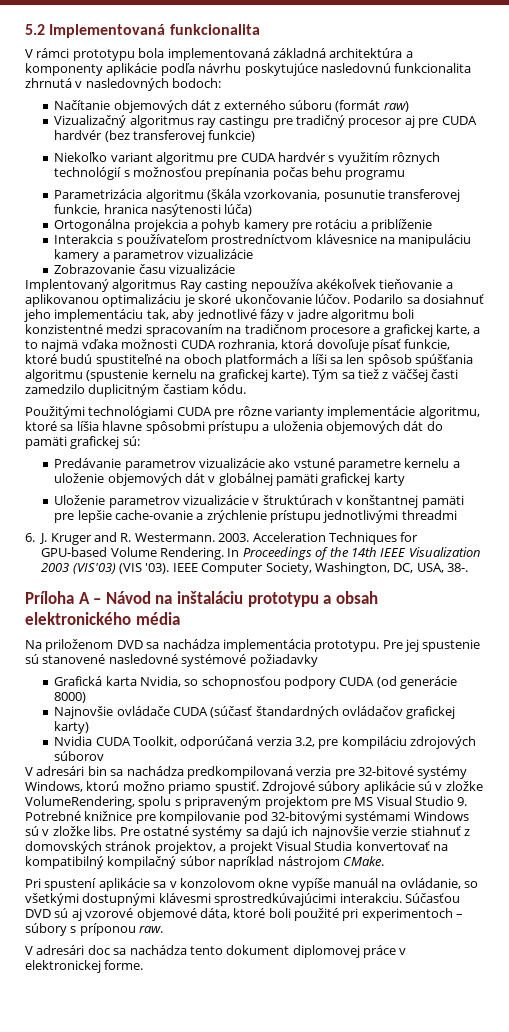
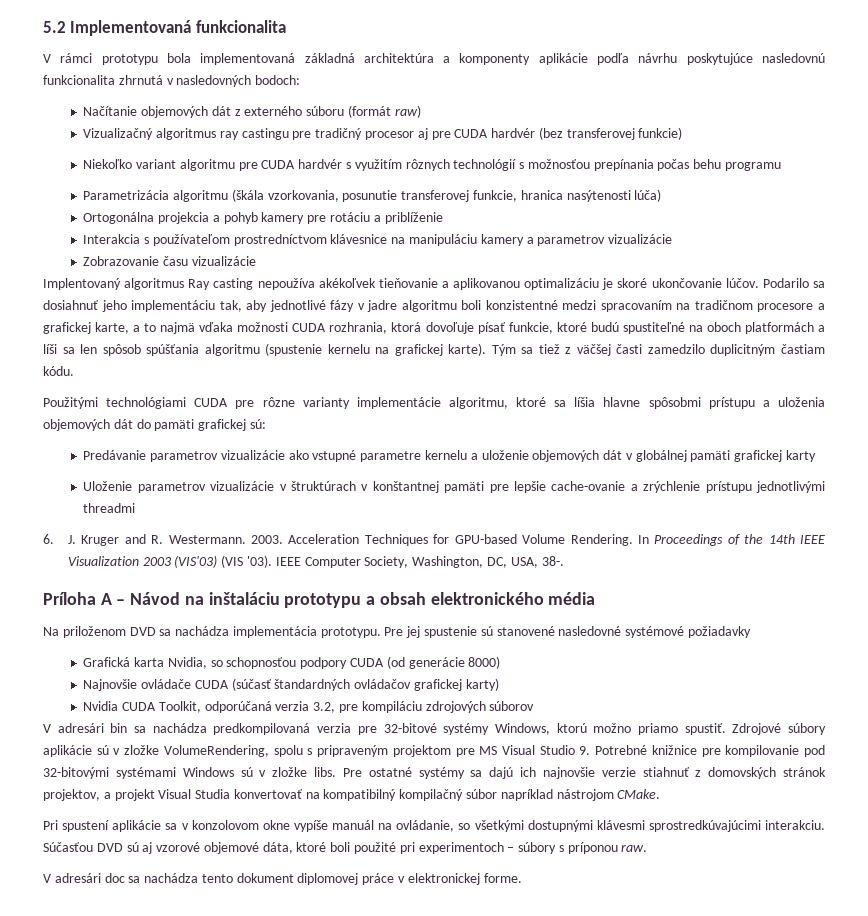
- Predávanie parametrov vizualizácie ako vstuné parametre kernelu a uloženie objemových dát v globálnej pamäti grafickej karty
+ Predávanie parametrov vizualizácie ako vstupné parametre kernelu a uloženie objemových dát v globálnej pamäti grafickej karty

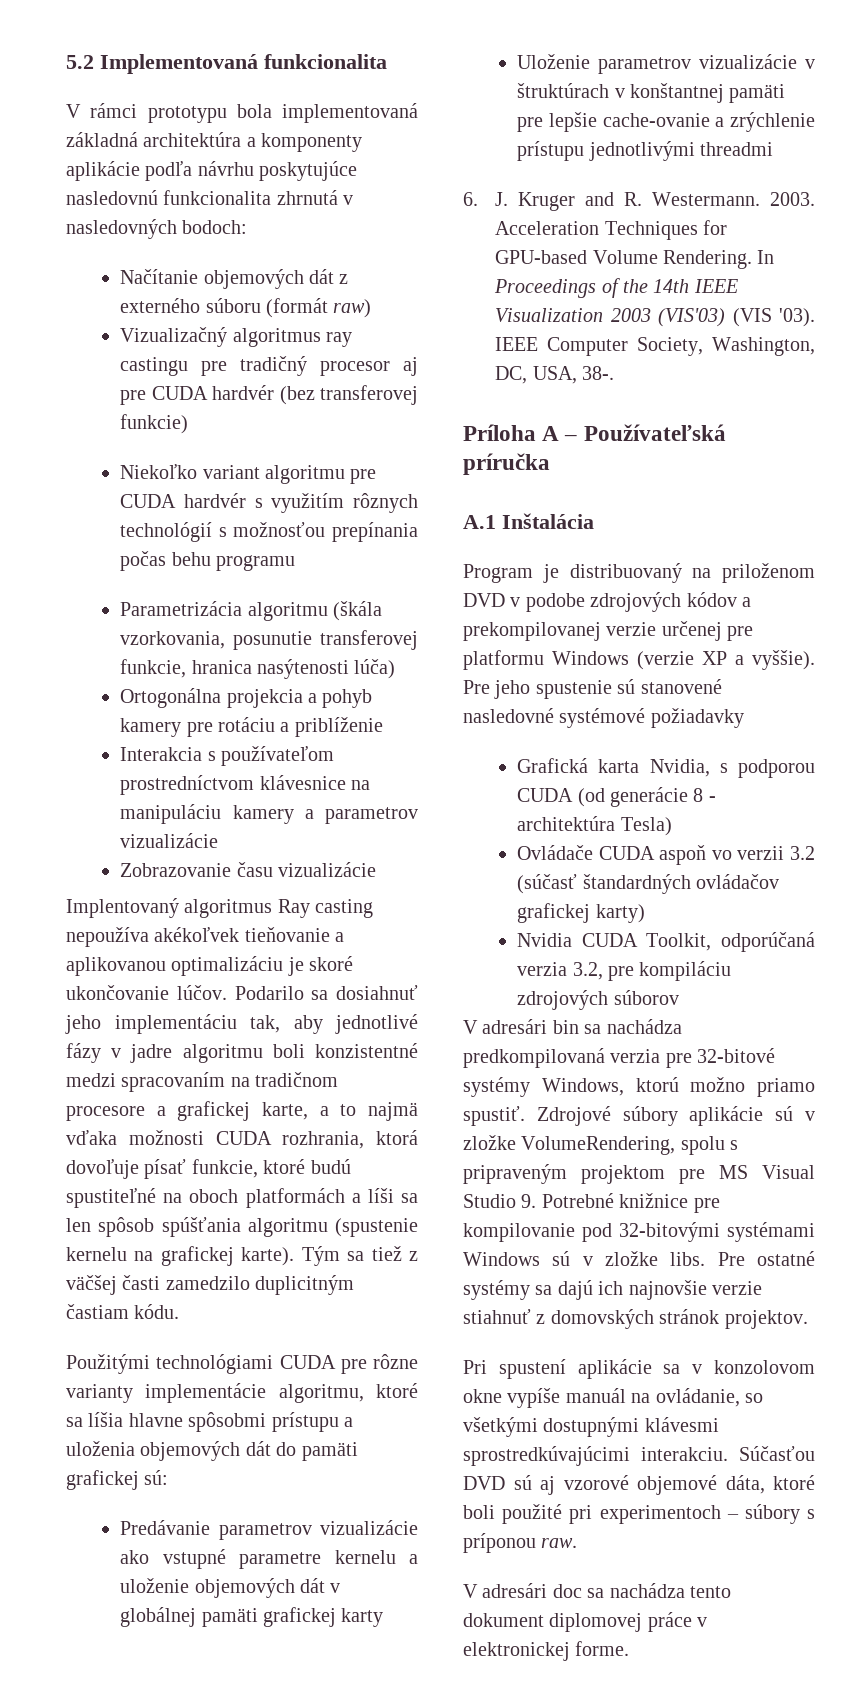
- Príloha A – Návod na inštaláciu prototypu a obsah elektronického média
- Na priloženom DVD sa nachádza implementácia prototypu. Pre jej spustenie sú stanovené nasledovné systémové požiadavky
+ Príloha A – Používateľská príručka
+ A.1 Inštalácia
+ Program je distribuovaný na priloženom DVD v podobe zdrojových kódov a prekompilovanej verzie určenej pre platformu Windows (verzie XP a vyššie). Pre jeho spustenie sú stanovené nasledovné systémové požiadavky
- Grafická karta Nvidia, so schopnosťou podpory CUDA (od generácie 8000)
- Najnovšie ovládače CUDA (súčasť štandardných ovládačov grafickej karty)
+ Grafická karta Nvidia, s podporou CUDA (od generácie 8 - architektúra Tesla)
+ Ovládače CUDA aspoň vo verzii 3.2 (súčasť štandardných ovládačov grafickej karty)
- Pre ostatné systémy sa dajú ich najnovšie verzie stiahnuť z domovských stránok projektov, a projekt Visual Studia konvertovať na kompatibilný kompilačný súbor napríklad nástrojom CMake.
+ Pre ostatné systémy sa dajú ich najnovšie verzie stiahnuť z domovských stránok projektov.

